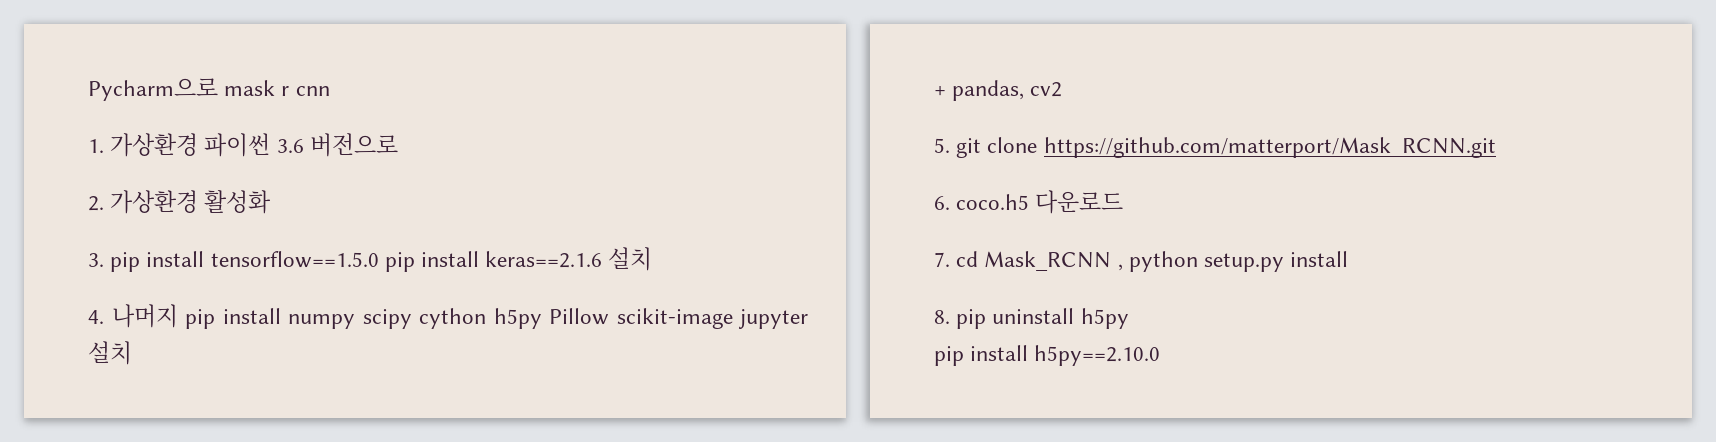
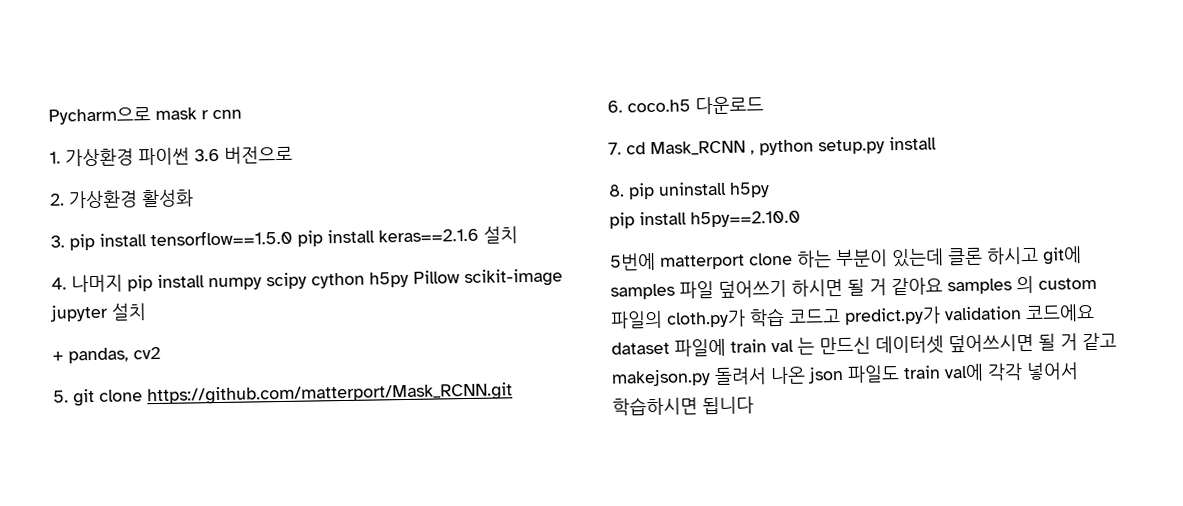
+ 5번에 matterport clone 하는 부분이 있는데 클론 하시고 git에 samples 파일 덮어쓰기 하시면 될 거 같아요 samples 의 custom 파일의 cloth.py가 학습 코드고 predict.py가 validation 코드에요 dataset 파일에 train val 는 만드신 데이터셋 덮어쓰시면 될 거 같고 makejson.py 돌려서 나온 json 파일도 train val에 각각 넣어서 학습하시면 됩니다

